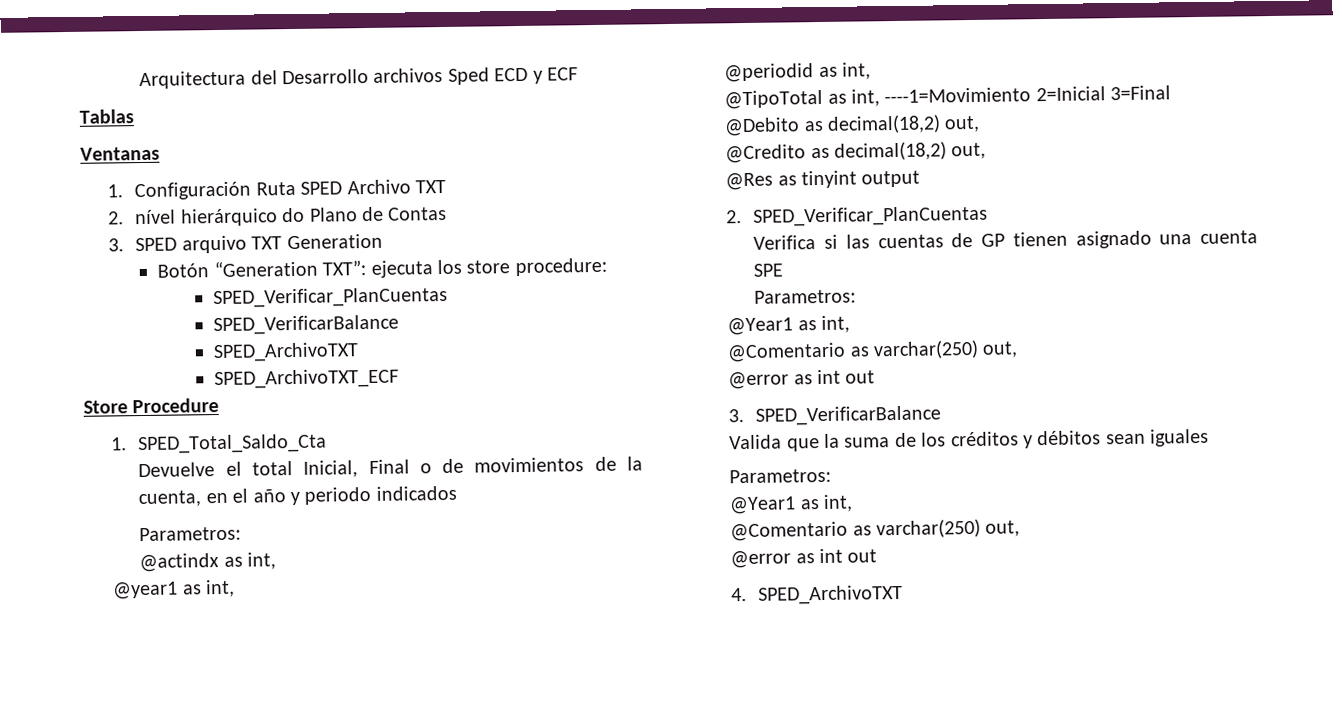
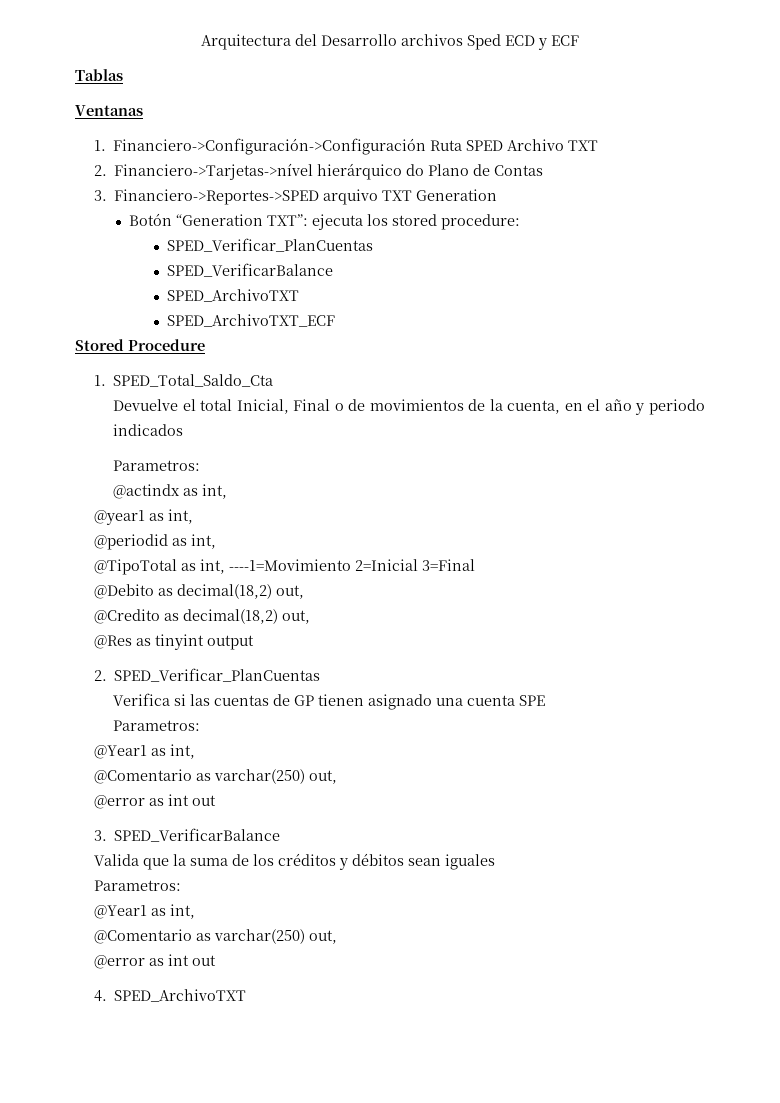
- 1. Configuración Ruta SPED Archivo TXT
+ 1. Financiero->Configuración->Configuración Ruta SPED Archivo TXT
- 2. nível hierárquico do Plano de Contas
+ 2. Financiero->Tarjetas->nível hierárquico do Plano de Contas
- 3. SPED arquivo TXT Generation
+ 3. Financiero->Reportes->SPED arquivo TXT Generation
- Botón “Generation TXT”: ejecuta los store procedure:
+ Botón “Generation TXT”: ejecuta los stored procedure:
- Store Procedure
+ Stored Procedure

